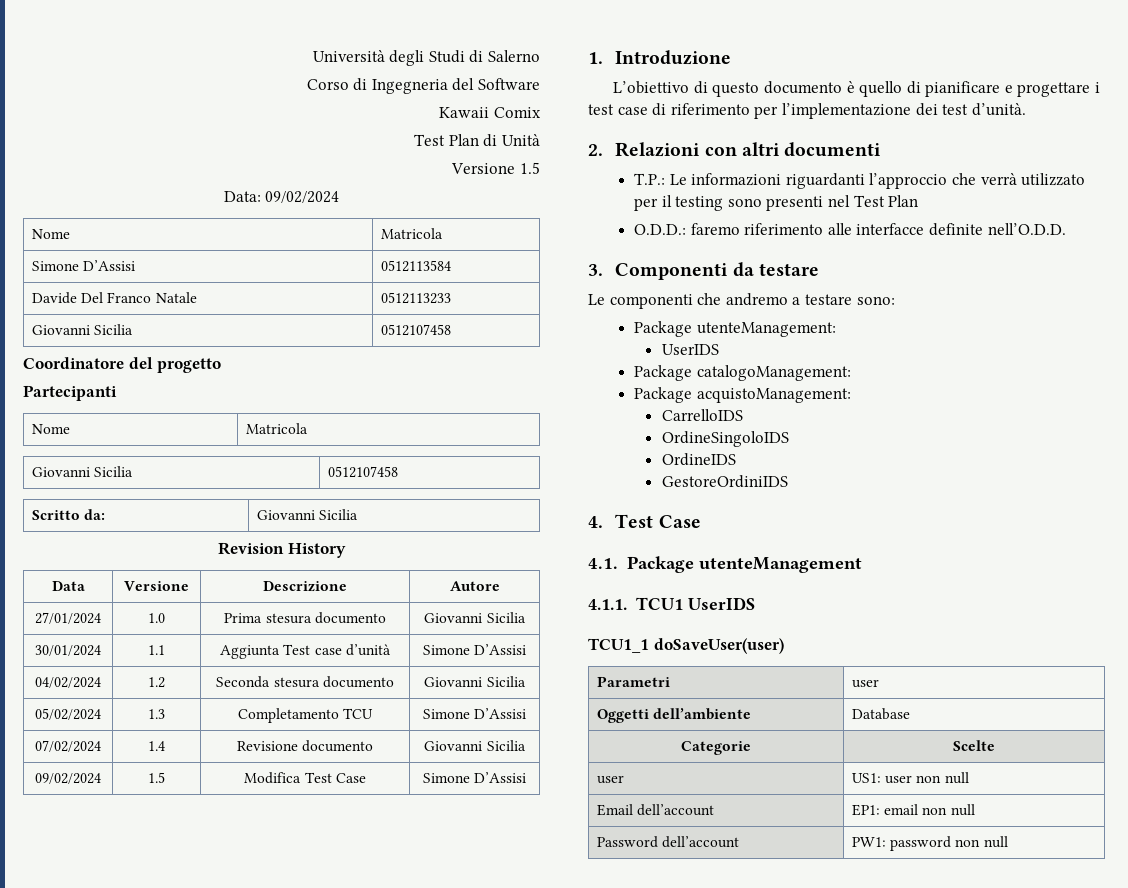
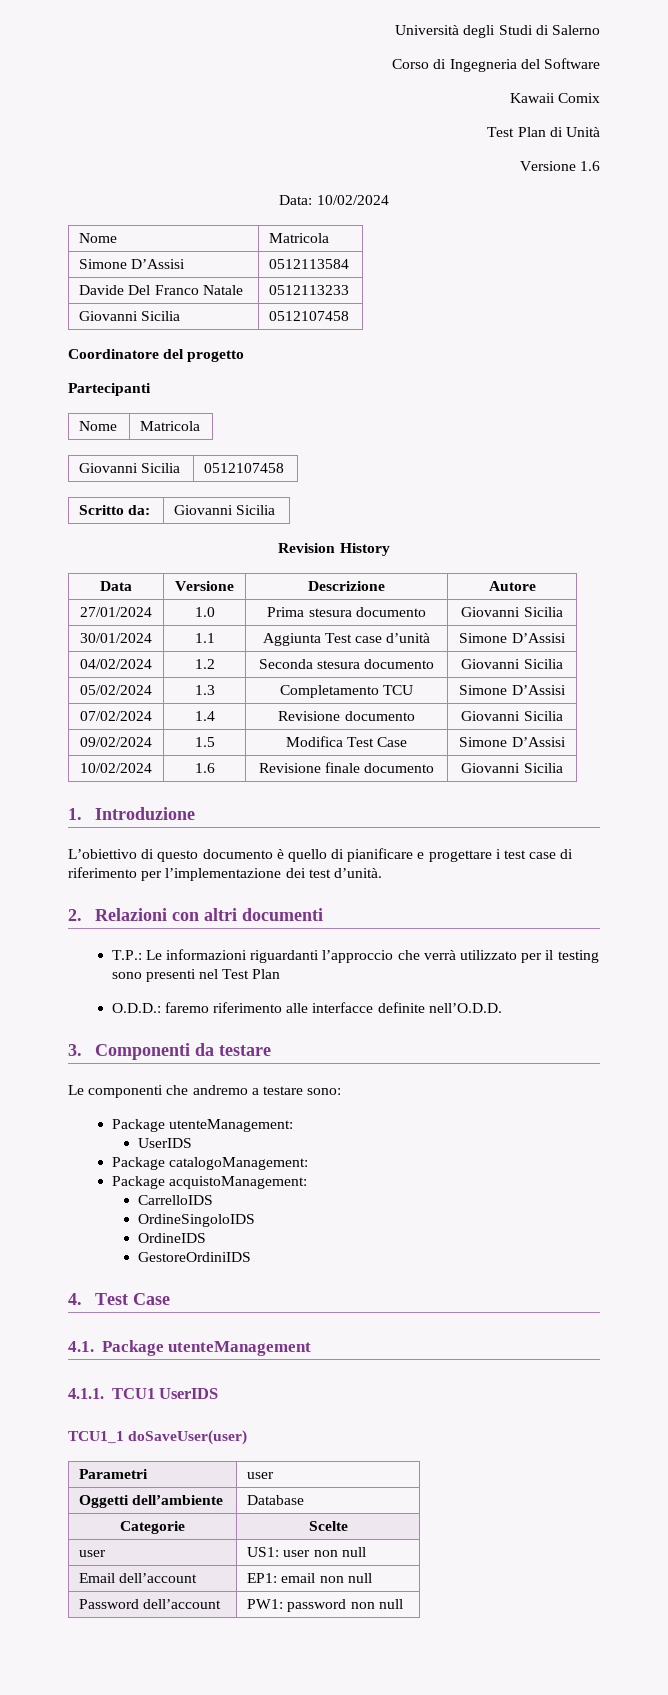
- Versione 1.5
+ Versione 1.6
- Data: 09/02/2024
+ Data: 10/02/2024
+ 10/02/2024 | 1.6 | Revisione finale documento | Giovanni Sicilia

